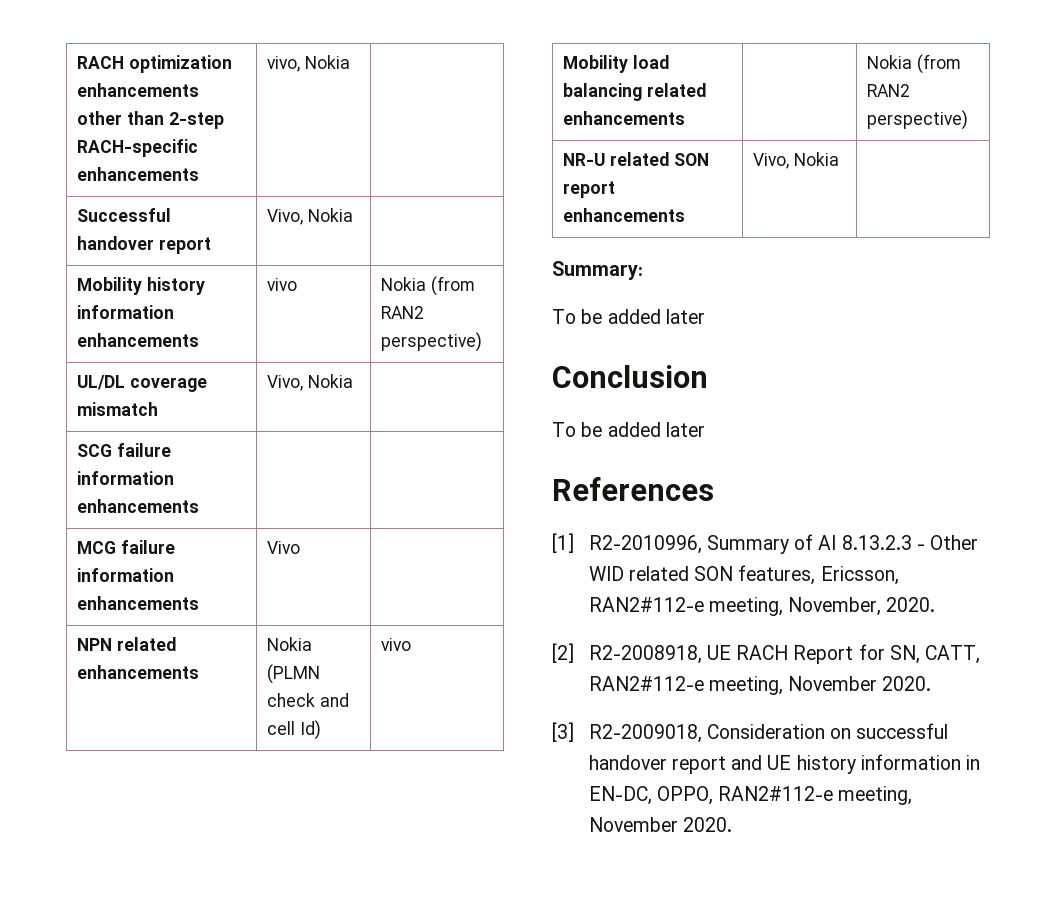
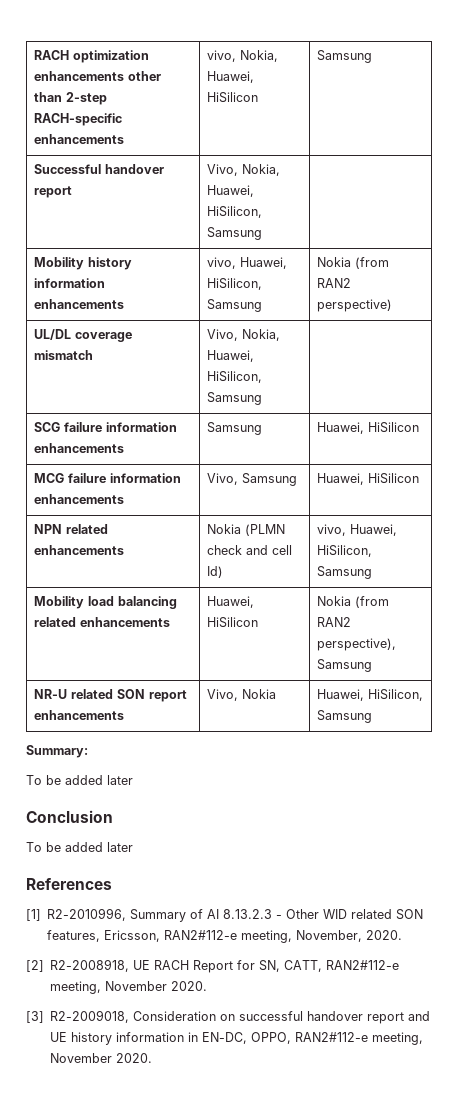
- RACH optimization enhancements other than 2-step RACH-specific enhancements | vivo, Nokia |
+ RACH optimization enhancements other than 2-step RACH-specific enhancements | vivo, Nokia, Huawei, HiSilicon | Samsung
- Successful handover report | Vivo, Nokia |
+ Successful handover report | Vivo, Nokia, Huawei, HiSilicon, Samsung |
- Mobility history information enhancements | vivo | Nokia (from RAN2 perspective)
+ Mobility history information enhancements | vivo, Huawei, HiSilicon, Samsung | Nokia (from RAN2 perspective)
- UL/DL coverage mismatch | Vivo, Nokia |
+ UL/DL coverage mismatch | Vivo, Nokia, Huawei, HiSilicon, Samsung |
- SCG failure information enhancements | |
+ SCG failure information enhancements | Samsung | Huawei, HiSilicon
- MCG failure information enhancements | Vivo |
+ MCG failure information enhancements | Vivo, Samsung | Huawei, HiSilicon
- NPN related enhancements | Nokia (PLMN check and cell Id) | vivo
+ NPN related enhancements | Nokia (PLMN check and cell Id) | vivo, Huawei, HiSilicon, Samsung
- Mobility load balancing related enhancements | | Nokia (from RAN2 perspective)
+ Mobility load balancing related enhancements | Huawei, HiSilicon | Nokia (from RAN2 perspective), Samsung
- NR-U related SON report enhancements | Vivo, Nokia |
+ NR-U related SON report enhancements | Vivo, Nokia | Huawei, HiSilicon, Samsung

